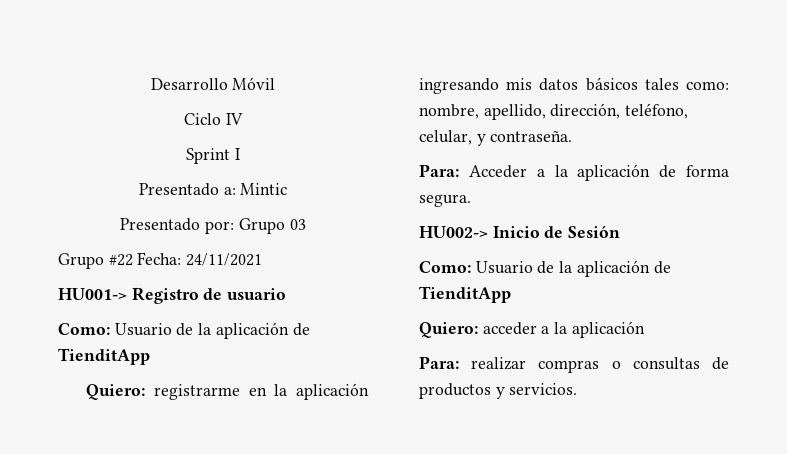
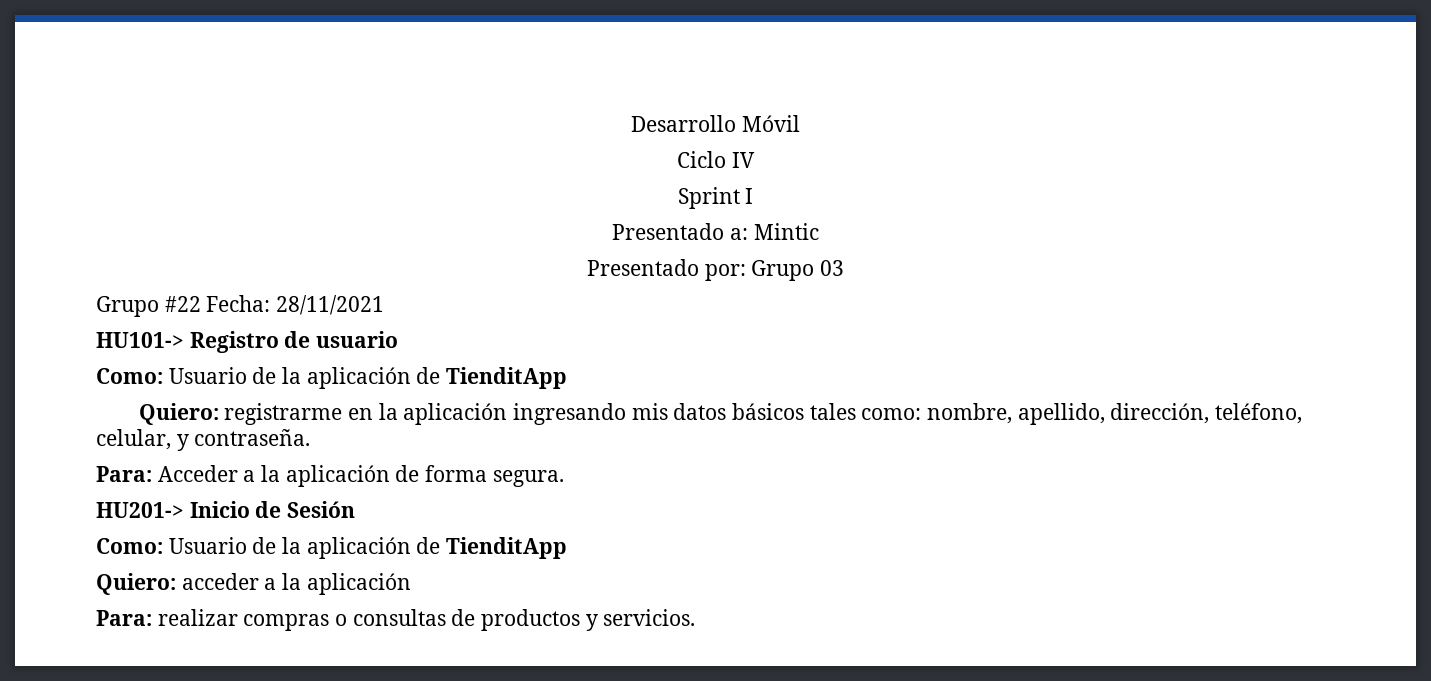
- Grupo #22 Fecha: 24/11/2021
- HU001-> Registro de usuario
+ Grupo #22 Fecha: 28/11/2021
+ HU101-> Registro de usuario
- HU002-> Inicio de Sesión
+ HU201-> Inicio de Sesión

